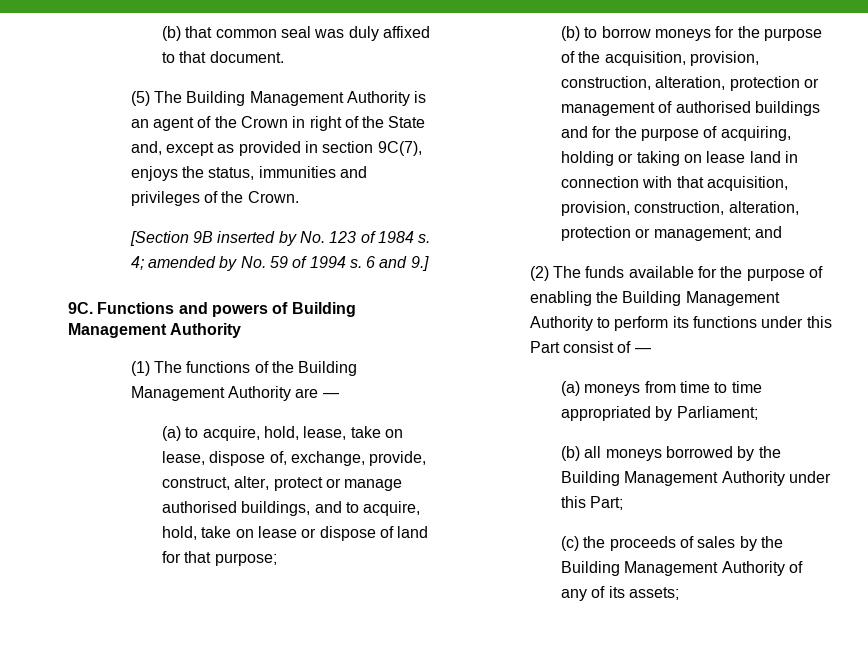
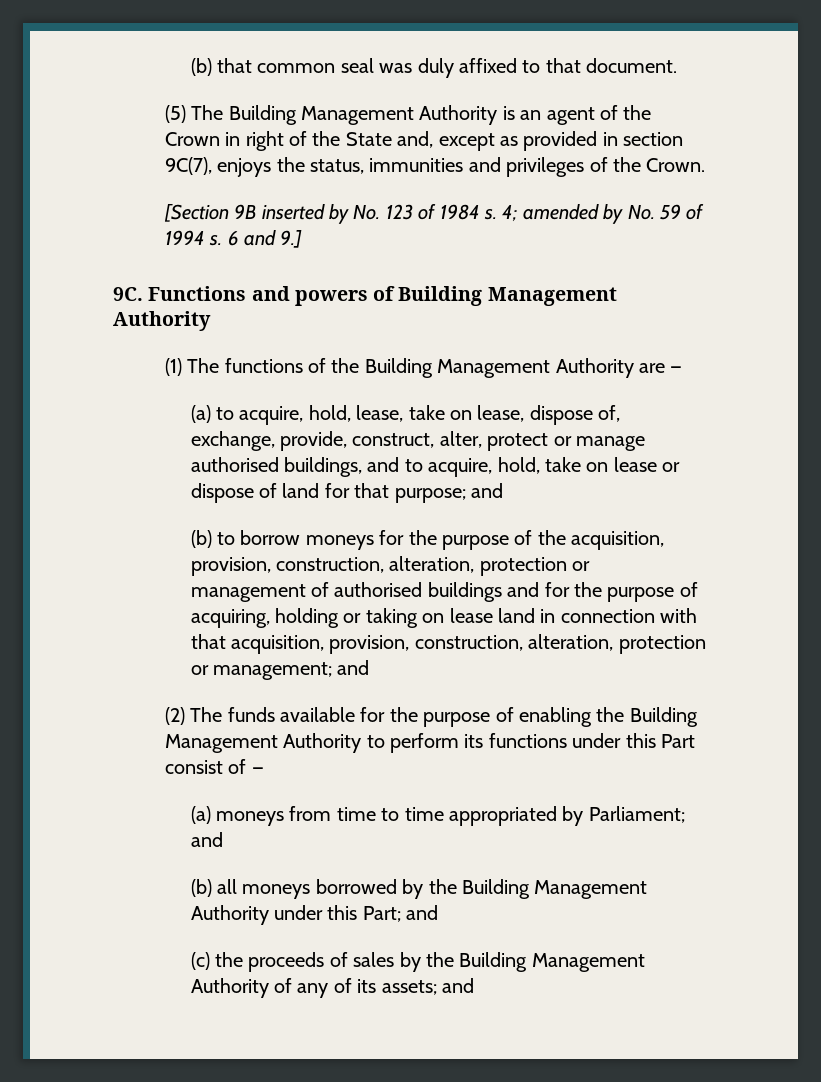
- (a) to acquire, hold, lease, take on lease, dispose of, exchange, provide, construct, alter, protect or manage authorised buildings, and to acquire, hold, take on lease or dispose of land for that purpose;
+ (a) to acquire, hold, lease, take on lease, dispose of, exchange, provide, construct, alter, protect or manage authorised buildings, and to acquire, hold, take on lease or dispose of land for that purpose; and
- (a) moneys from time to time appropriated by Parliament;
+ (a) moneys from time to time appropriated by Parliament; and
- (b) all moneys borrowed by the Building Management Authority under this Part;
+ (b) all moneys borrowed by the Building Management Authority under this Part; and
- (c) the proceeds of sales by the Building Management Authority of any of its assets;
+ (c) the proceeds of sales by the Building Management Authority of any of its assets; and

